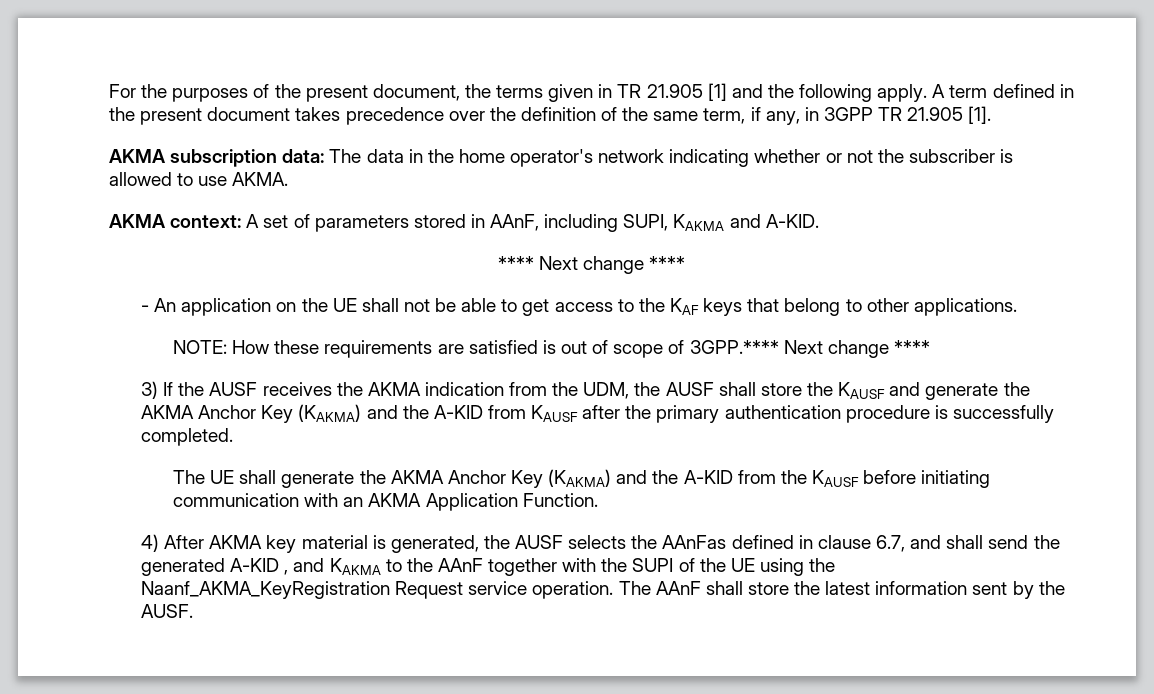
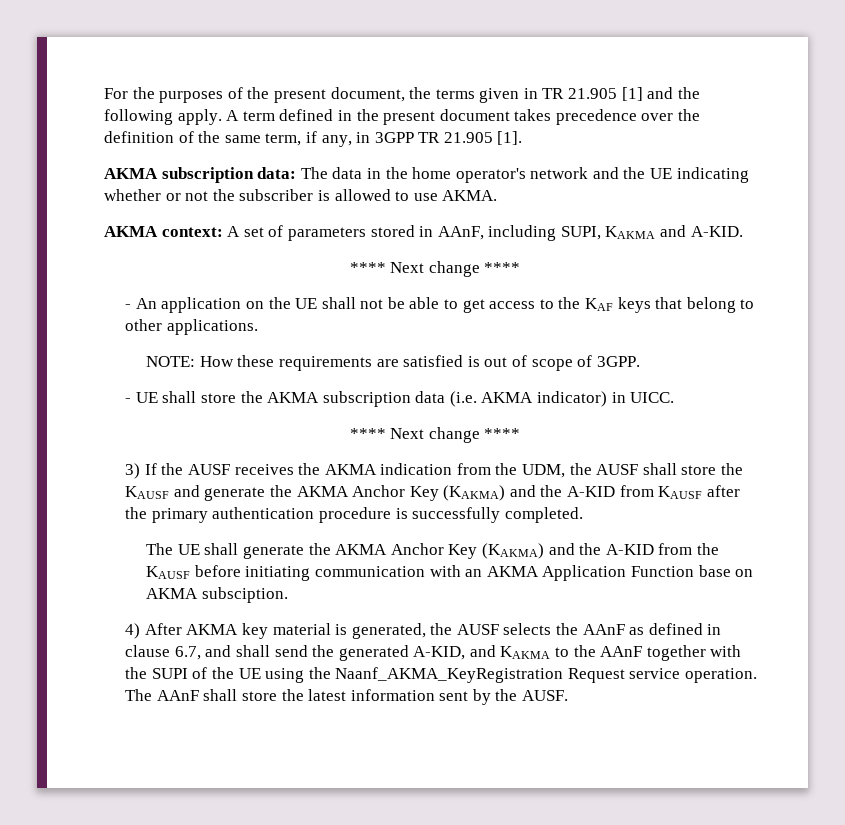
- AKMA subscription data: The data in the home operator's network indicating whether or not the subscriber is allowed to use AKMA.
+ AKMA subscription data: The data in the home operator's network and the UE indicating whether or not the subscriber is allowed to use AKMA.
- NOTE: How these requirements are satisfied is out of scope of 3GPP.**** Next change ****
+ NOTE: How these requirements are satisfied is out of scope of 3GPP.
+ - UE shall store the AKMA subscription data (i.e. AKMA indicator) in UICC.
+ **** Next change ****
- The UE shall generate the AKMA Anchor Key (KAKMA) and the A-KID from the KAUSF before initiating communication with an AKMA Application Function.
+ The UE shall generate the AKMA Anchor Key (KAKMA) and the A-KID from the KAUSF before initiating communication with an AKMA Application Function base on AKMA subsciption.
- 4) After AKMA key material is generated, the AUSF selects the AAnFas defined in clause 6.7, and shall send the generated A-KID , and KAKMA to the AAnF together with the SUPI of the UE using the Naanf_AKMA_KeyRegistration Request service operation.
+ 4) After AKMA key material is generated, the AUSF selects the AAnF as defined in clause 6.7, and shall send the generated A-KID, and KAKMA to the AAnF together with the SUPI of the UE using the Naanf_AKMA_KeyRegistration Request service operation.

